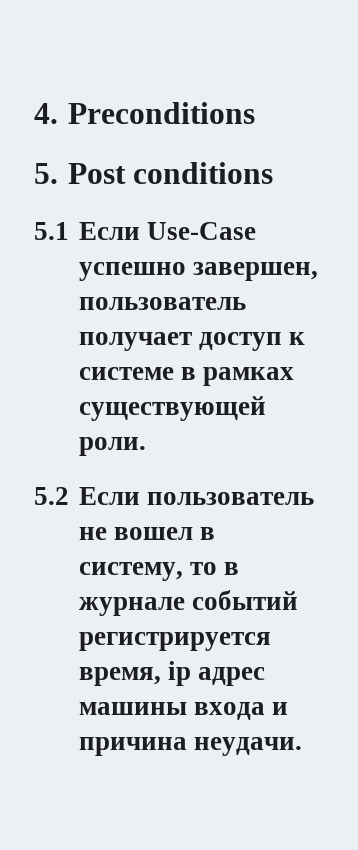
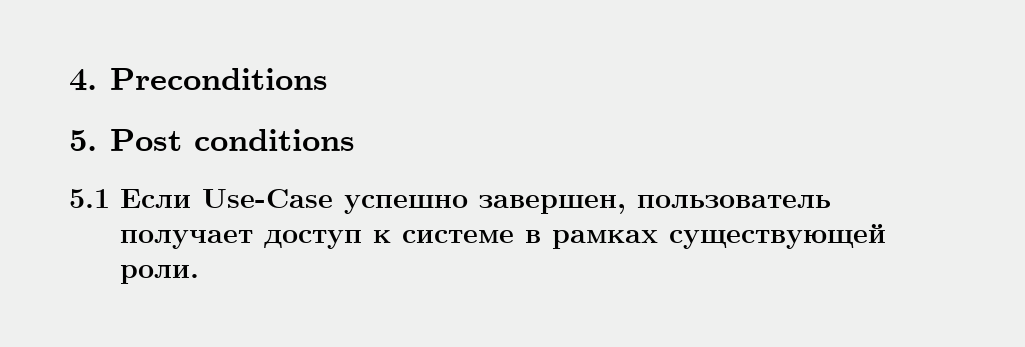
- 5.2 Если пользователь не вошел в систему, то в журнале событий регистрируется время, ip адрес машины входа и причина неудачи.

